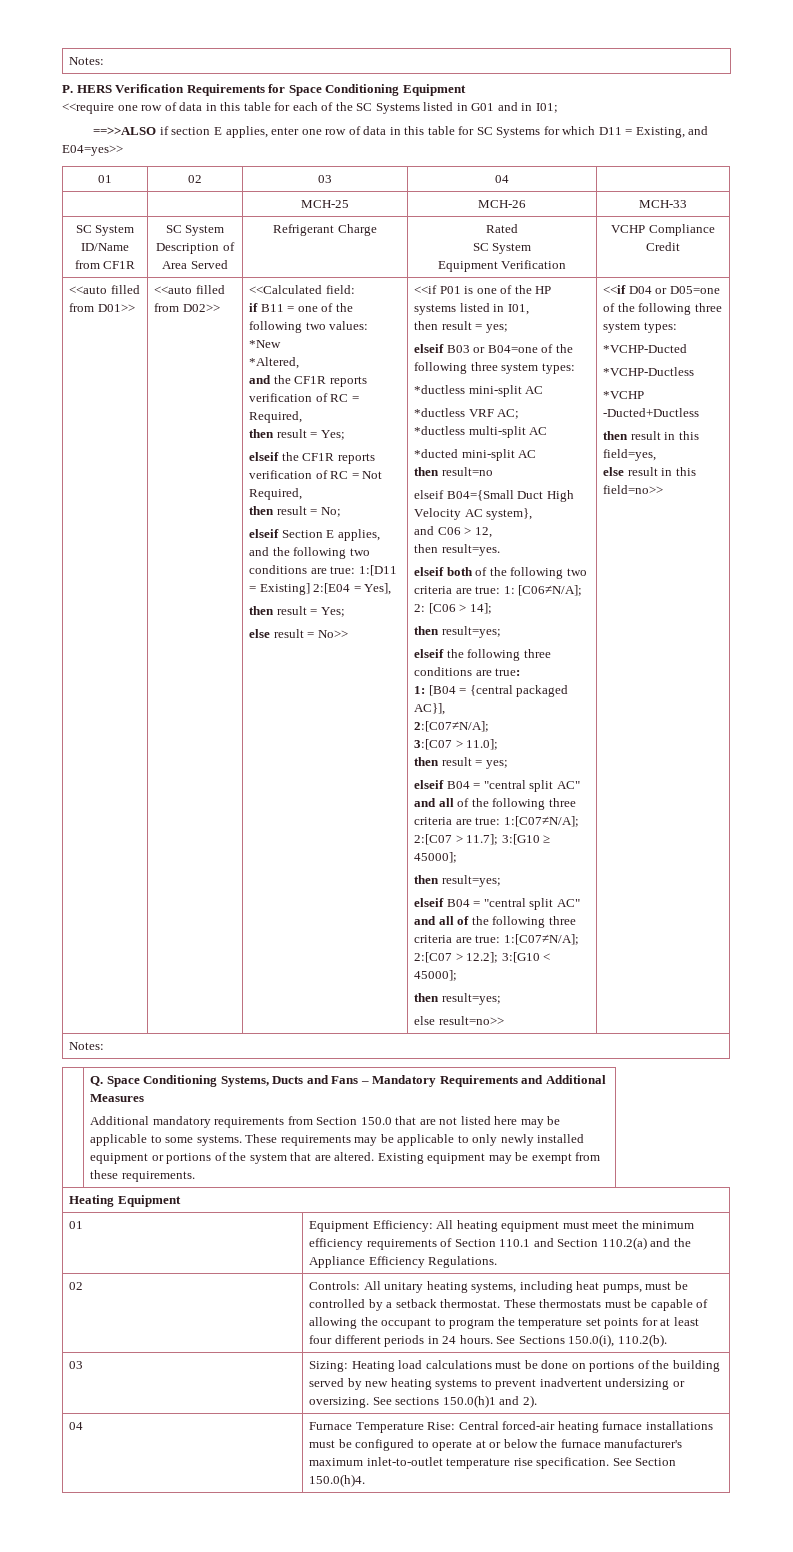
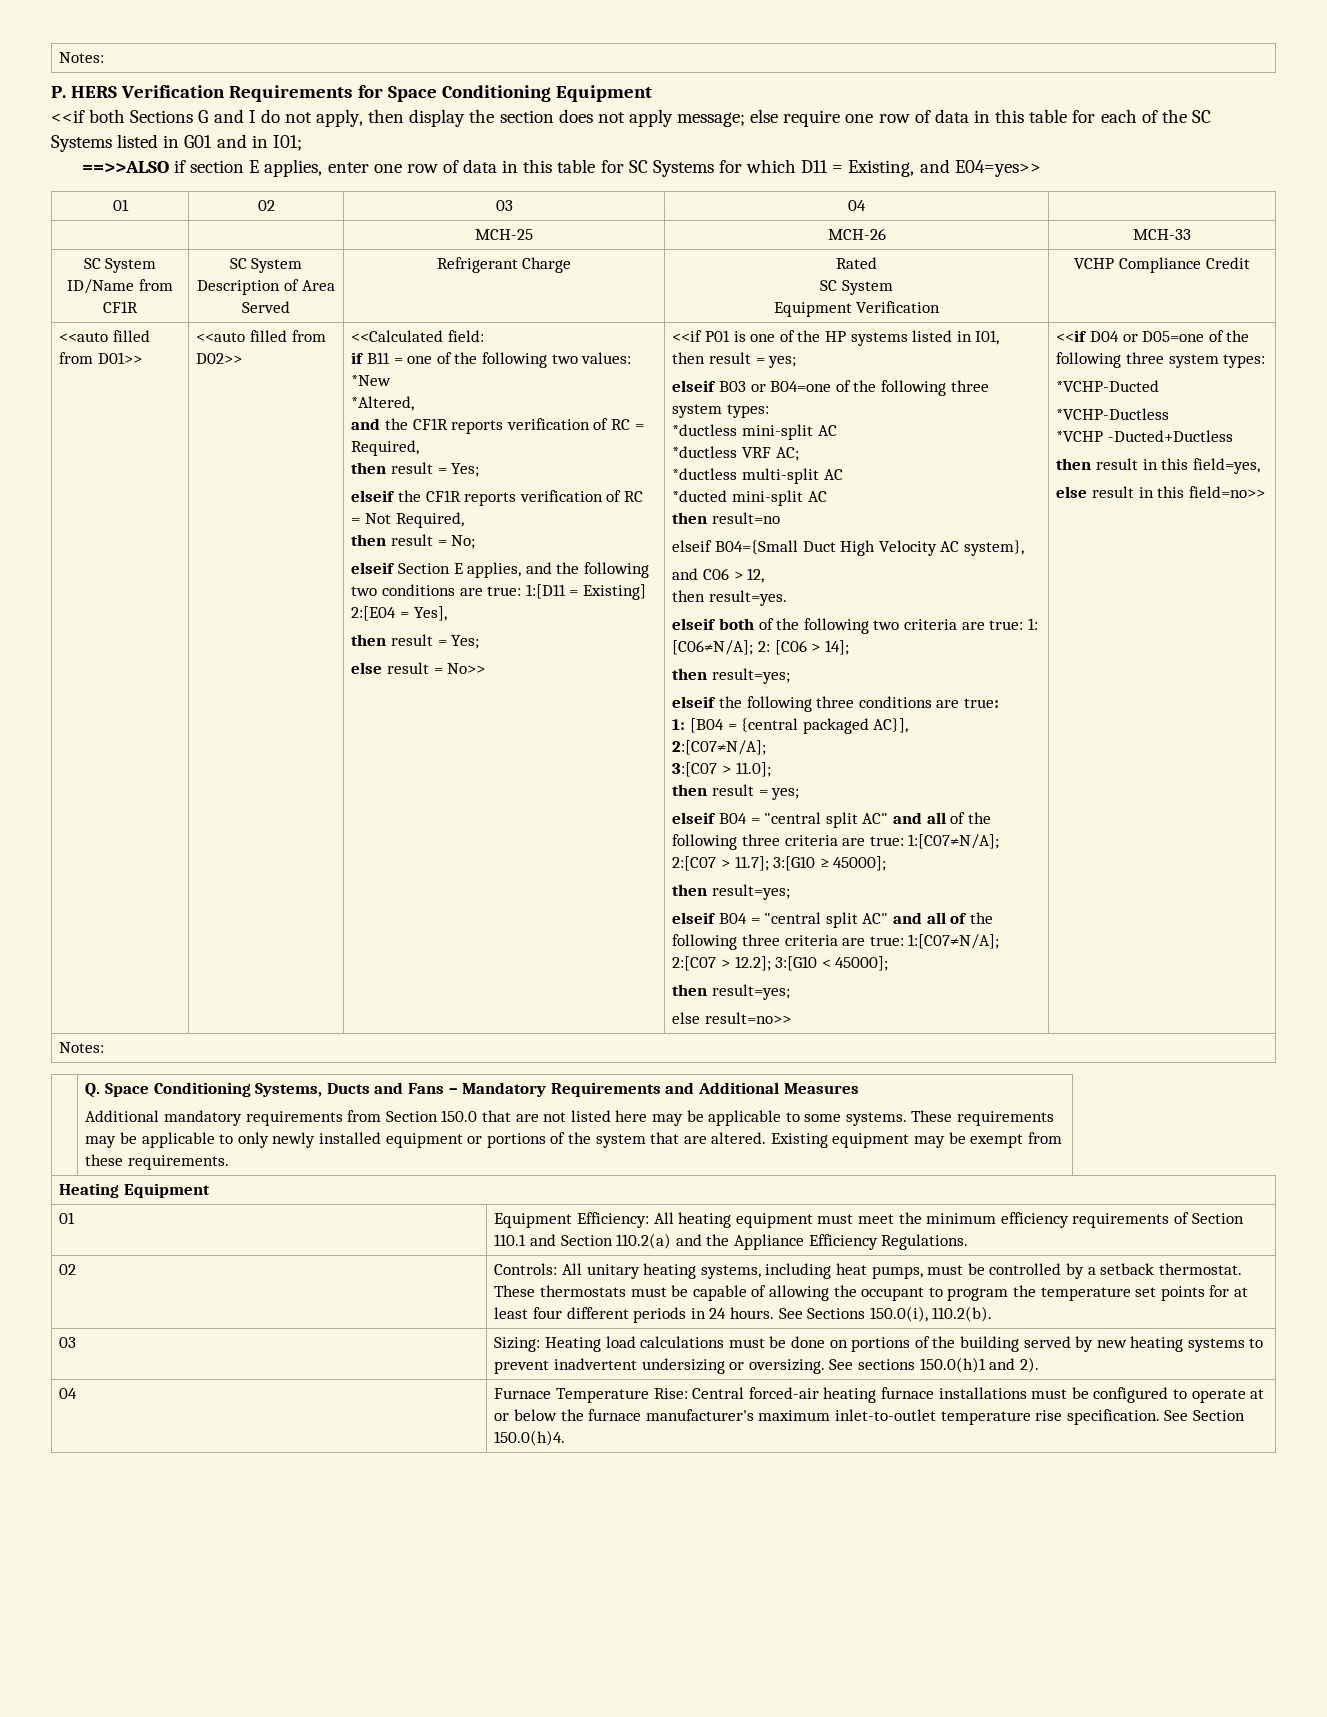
- <<require one row of data in this table for each of the SC Systems listed in G01 and in I01;
+ <<if both Sections G and I do not apply, then display the section does not apply message; else require one row of data in this table for each of the SC Systems listed in G01 and in I01;

